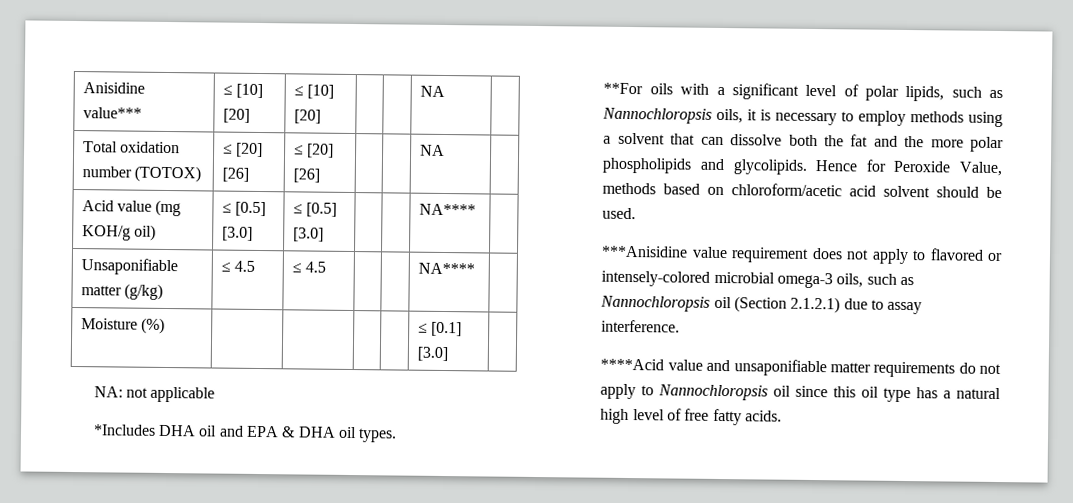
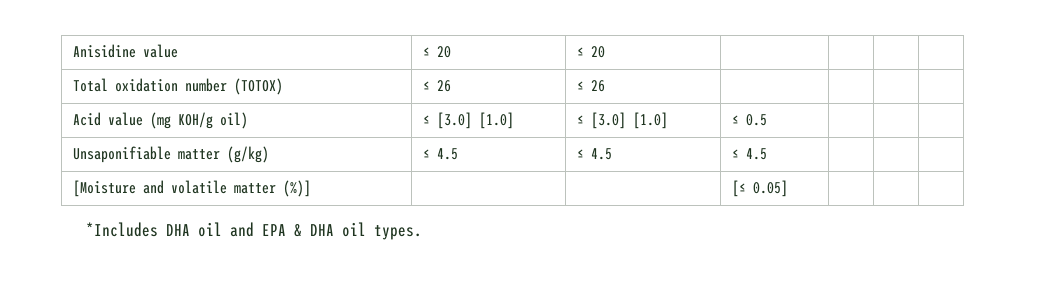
- Anisidine value*** | ≤ [10] [20] | ≤ [10] [20] | | | NA |
+ Anisidine value | ≤ 20 | ≤ 20 | | | |
- Total oxidation number (TOTOX) | ≤ [20] [26] | ≤ [20] [26] | | | NA |
+ Total oxidation number (TOTOX) | ≤ 26 | ≤ 26 | | | |
- Acid value (mg KOH/g oil) | ≤ [0.5] [3.0] | ≤ [0.5] [3.0] | | | NA**** |
+ Acid value (mg KOH/g oil) | ≤ [3.0] [1.0] | ≤ [3.0] [1.0] | ≤ 0.5 | | |
- Unsaponifiable matter (g/kg) | ≤ 4.5 | ≤ 4.5 | | | NA**** |
- Moisture (%) | | | | | ≤ [0.1] [3.0] |
- NA: not applicable
+ Unsaponifiable matter (g/kg) | ≤ 4.5 | ≤ 4.5 | ≤ 4.5 | | |
+ [Moisture and volatile matter (%)] | | | [≤ 0.05] | | |
- **For oils with a significant level of polar lipids, such as Nannochloropsis oils, it is necessary to employ methods using a solvent that can dissolve both the fat and the more polar phospholipids and glycolipids. Hence for Peroxide Value, methods based on chloroform/acetic acid solvent should be used.
- ***Anisidine value requirement does not apply to flavored or intensely-colored microbial omega-3 oils, such as Nannochloropsis oil (Section 2.1.2.1) due to assay interference.
- ****Acid value and unsaponifiable matter requirements do not apply to Nannochloropsis oil since this oil type has a natural high level of free fatty acids.

